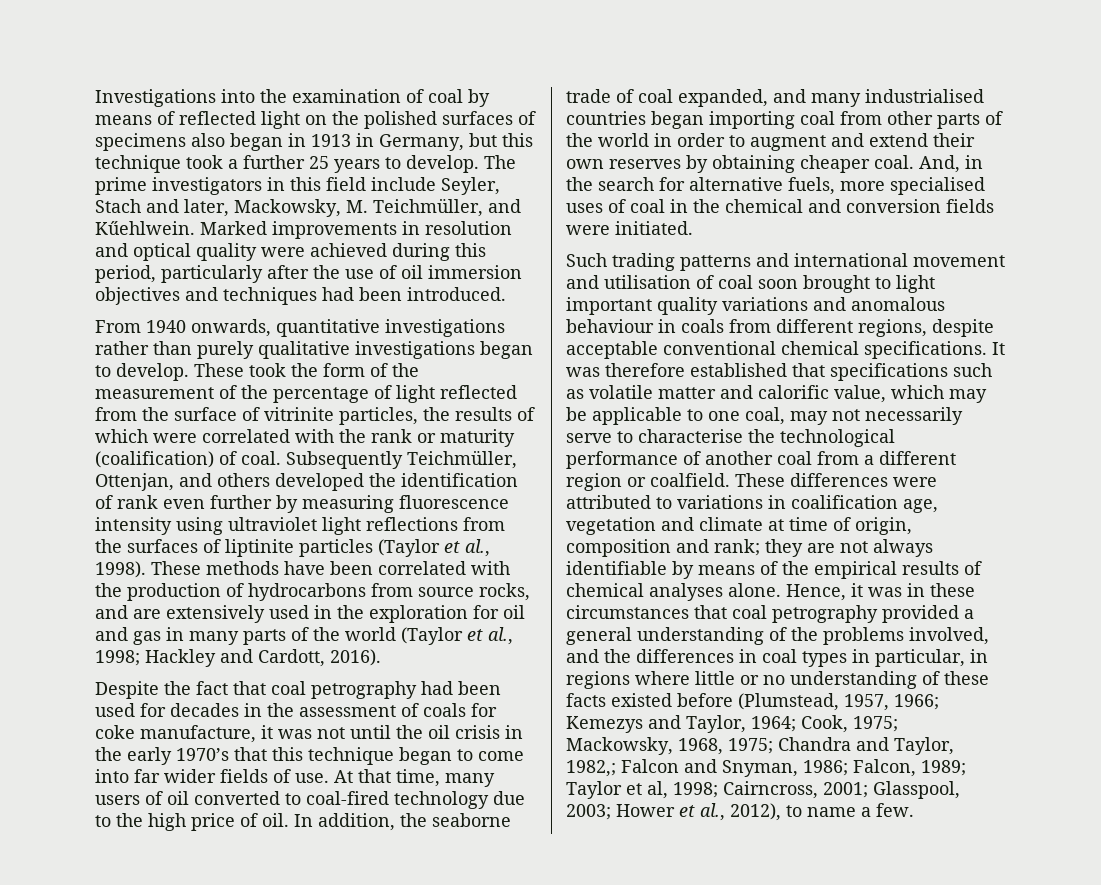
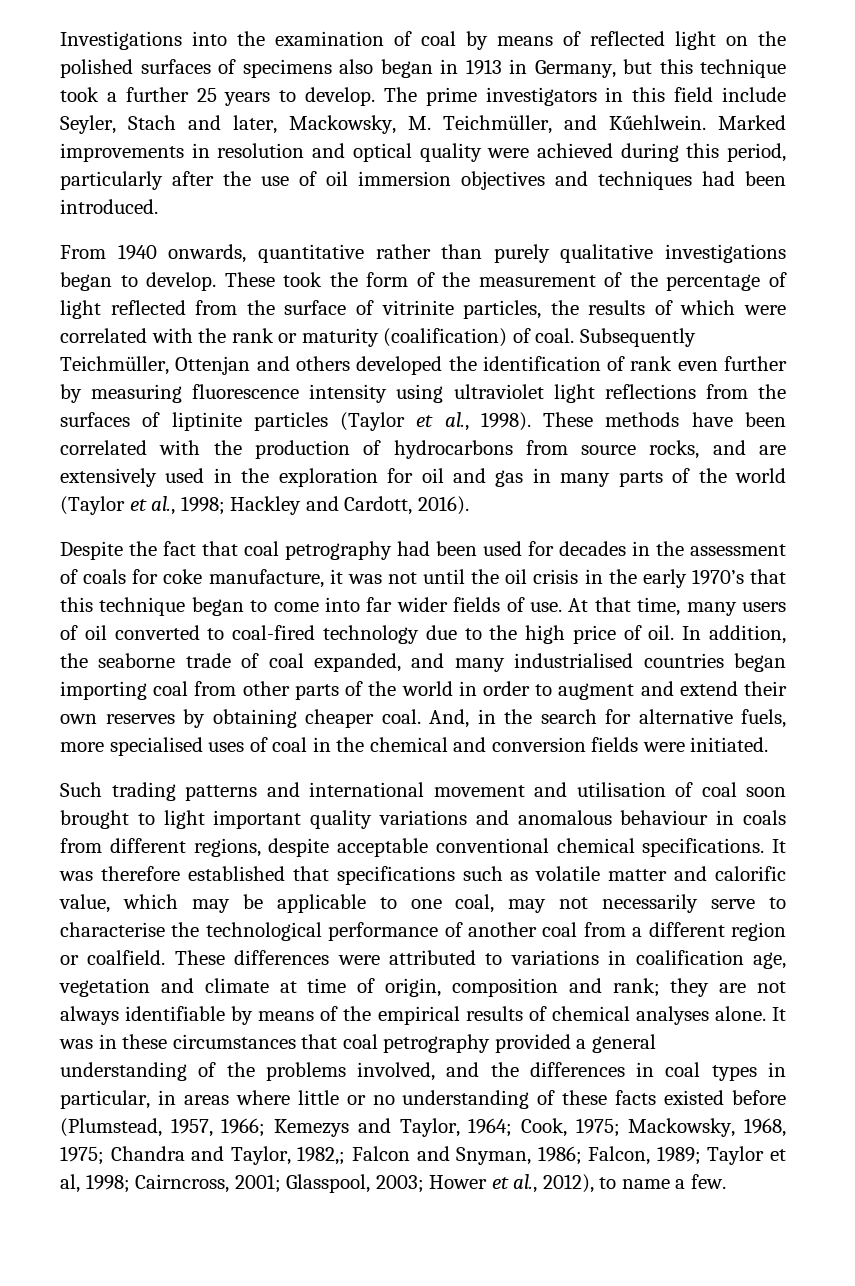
- From 1940 onwards, quantitative investigations rather than purely qualitative investigations began to develop.
+ From 1940 onwards, quantitative rather than purely qualitative investigations began to develop.
- Subsequently Teichmüller, Ottenjan, and others developed the identification of rank even further by measuring fluorescence intensity using ultraviolet light reflections from the surfaces of liptinite particles (Taylor et al., 1998).
+ Subsequently Teichmüller, Ottenjan and others developed the identification of rank even further by measuring fluorescence intensity using ultraviolet light reflections from the surfaces of liptinite particles (Taylor et al., 1998).
- Hence, it was in these circumstances that coal petrography provided a general understanding of the problems involved, and the differences in coal types in particular, in regions where little or no understanding of these facts existed before (Plumstead, 1957, 1966;
+ It was in these circumstances that coal petrography provided a general understanding of the problems involved, and the differences in coal types in particular, in areas where little or no understanding of these facts existed before (Plumstead, 1957, 1966;

